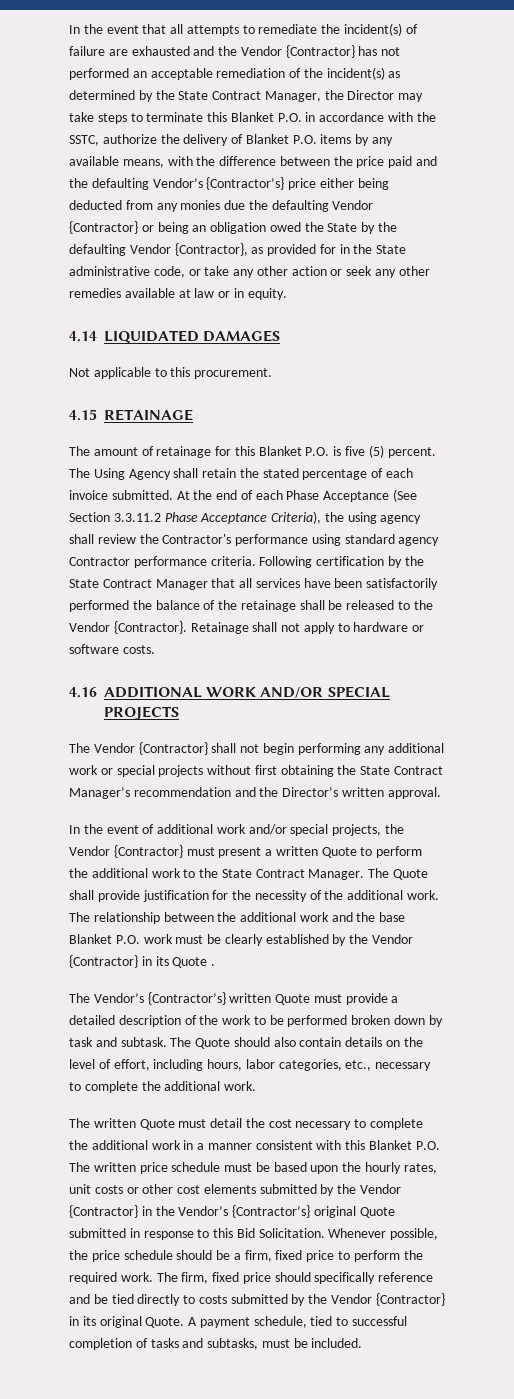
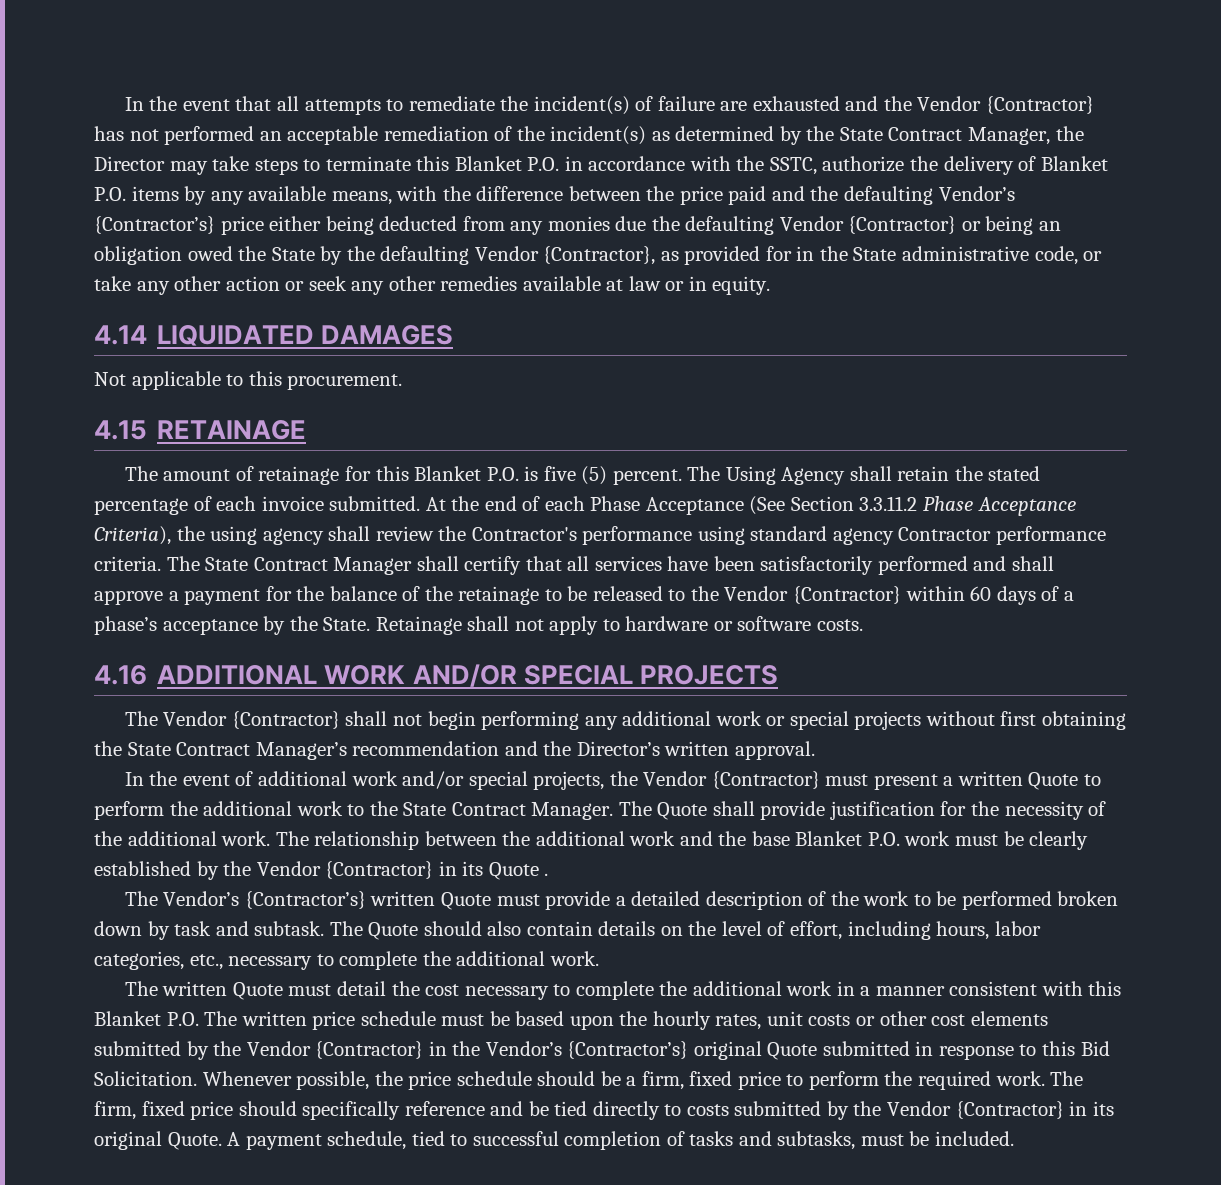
- Following certification by the State Contract Manager that all services have been satisfactorily performed the balance of the retainage shall be released to the Vendor {Contractor}.
+ The State Contract Manager shall certify that all services have been satisfactorily performed and shall approve a payment for the balance of the retainage to be released to the Vendor {Contractor} within 60 days of a phase’s acceptance by the State.

